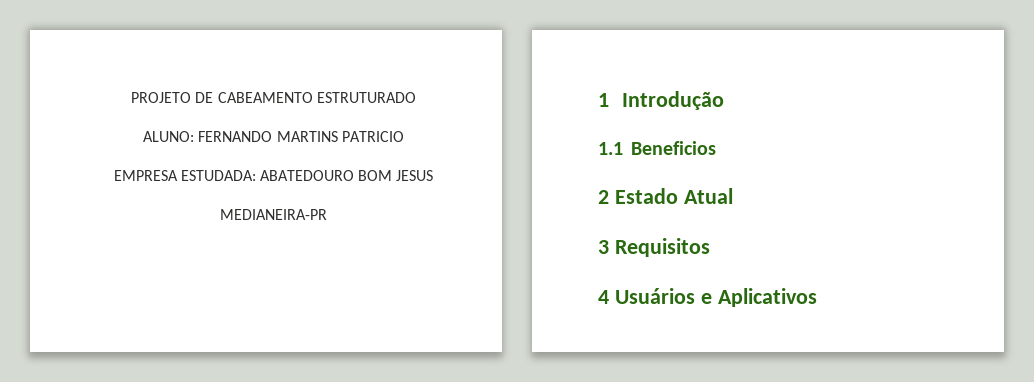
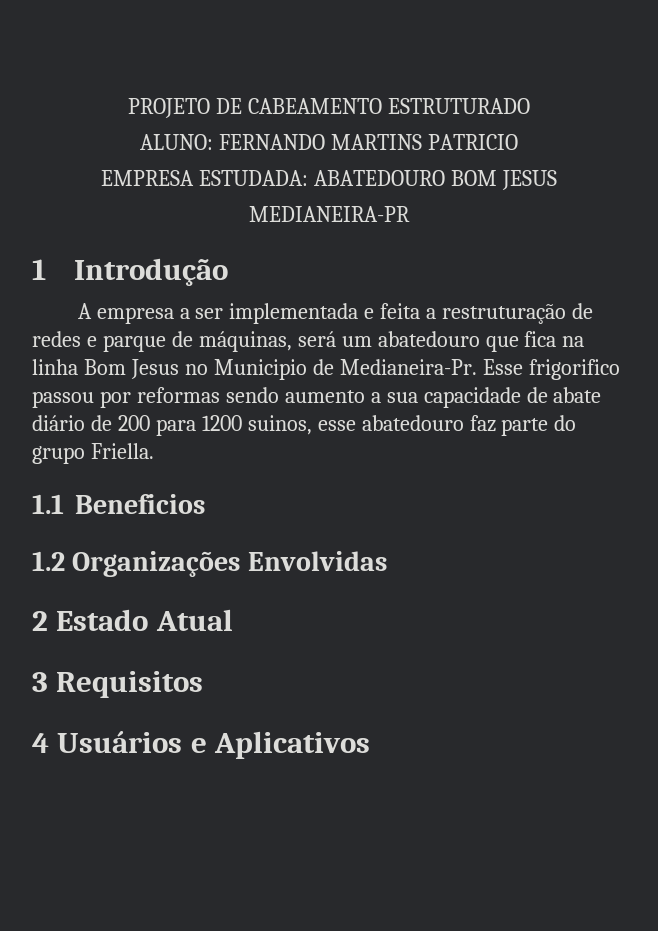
+ A empresa a ser implementada e feita a restruturação de redes e parque de máquinas, será um abatedouro que fica na linha Bom Jesus no Municipio de Medianeira-Pr. Esse frigorifico passou por reformas sendo aumento a sua capacidade de abate diário de 200 para 1200 suinos, esse abatedouro faz parte do grupo Friella.
+ 1.2 Organizações Envolvidas

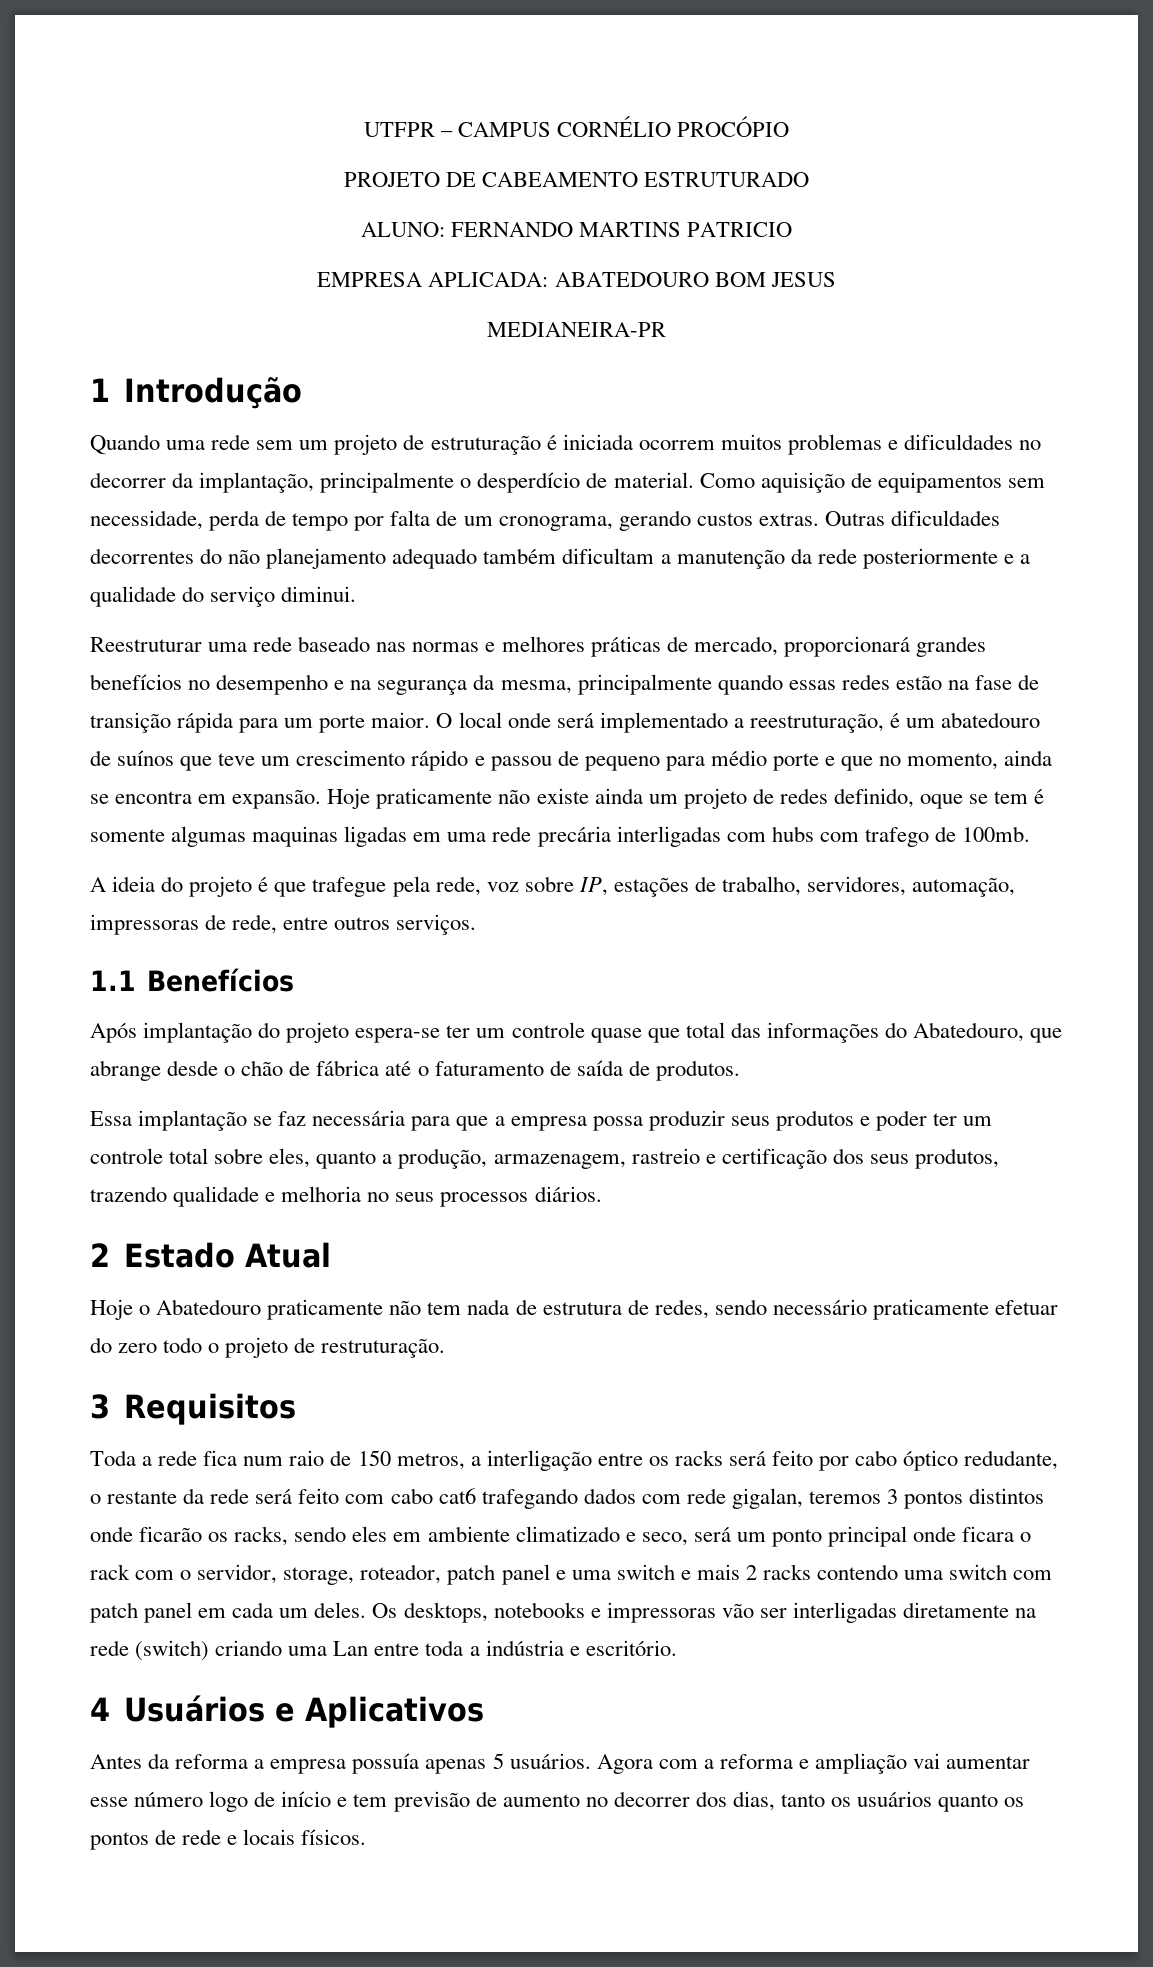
+ UTFPR – CAMPUS CORNÉLIO PROCÓPIO
- EMPRESA ESTUDADA: ABATEDOURO BOM JESUS
+ EMPRESA APLICADA: ABATEDOURO BOM JESUS
- A empresa a ser implementada e feita a restruturação de redes e parque de máquinas, será um abatedouro que fica na linha Bom Jesus no Municipio de Medianeira-Pr. Esse frigorifico passou por reformas sendo aumento a sua capacidade de abate diário de 200 para 1200 suinos, esse abatedouro faz parte do grupo Friella.
- 1.1 Beneficios
- 1.2 Organizações Envolvidas
+ Quando uma rede sem um projeto de estruturação é iniciada ocorrem muitos problemas e dificuldades no decorrer da implantação, principalmente o desperdício de material. Como aquisição de equipamentos sem necessidade, perda de tempo por falta de um cronograma, gerando custos extras. Outras dificuldades decorrentes do não planejamento adequado também dificultam a manutenção da rede posteriormente e a qualidade do serviço diminui.
+ Reestruturar uma rede baseado nas normas e melhores práticas de mercado, proporcionará grandes benefícios no desempenho e na segurança da mesma, principalmente quando essas redes estão na fase de transição rápida para um porte maior. O local onde será implementado a reestruturação, é um abatedouro de suínos que teve um crescimento rápido e passou de pequeno para médio porte e que no momento, ainda se encontra em expansão. Hoje praticamente não existe ainda um projeto de redes definido, oque se tem é somente algumas maquinas ligadas em uma rede precária interligadas com hubs com trafego de 100mb.
+ A ideia do projeto é que trafegue pela rede, voz sobre IP, estações de trabalho, servidores, automação, impressoras de rede, entre outros serviços.
+ 1.1 Benefícios
+ Após implantação do projeto espera-se ter um controle quase que total das informações do Abatedouro, que abrange desde o chão de fábrica até o faturamento de saída de produtos.
+ Essa implantação se faz necessária para que a empresa possa produzir seus produtos e poder ter um controle total sobre eles, quanto a produção, armazenagem, rastreio e certificação dos seus produtos, trazendo qualidade e melhoria no seus processos diários.
  2 Estado Atual
+ Hoje o Abatedouro praticamente não tem nada de estrutura de redes, sendo necessário praticamente efetuar do zero todo o projeto de restruturação.
  3 Requisitos
+ Toda a rede fica num raio de 150 metros, a interligação entre os racks será feito por cabo óptico redudante, o restante da rede será feito com cabo cat6 trafegando dados com rede gigalan, teremos 3 pontos distintos onde ficarão os racks, sendo eles em ambiente climatizado e seco, será um ponto principal onde ficara o rack com o servidor, storage, roteador, patch panel e uma switch e mais 2 racks contendo uma switch com patch panel em cada um deles. Os desktops, notebooks e impressoras vão ser interligadas diretamente na rede (switch) criando uma Lan entre toda a indústria e escritório.
  4 Usuários e Aplicativos
+ Antes da reforma a empresa possuía apenas 5 usuários. Agora com a reforma e ampliação vai aumentar esse número logo de início e tem previsão de aumento no decorrer dos dias, tanto os usuários quanto os pontos de rede e locais físicos.

